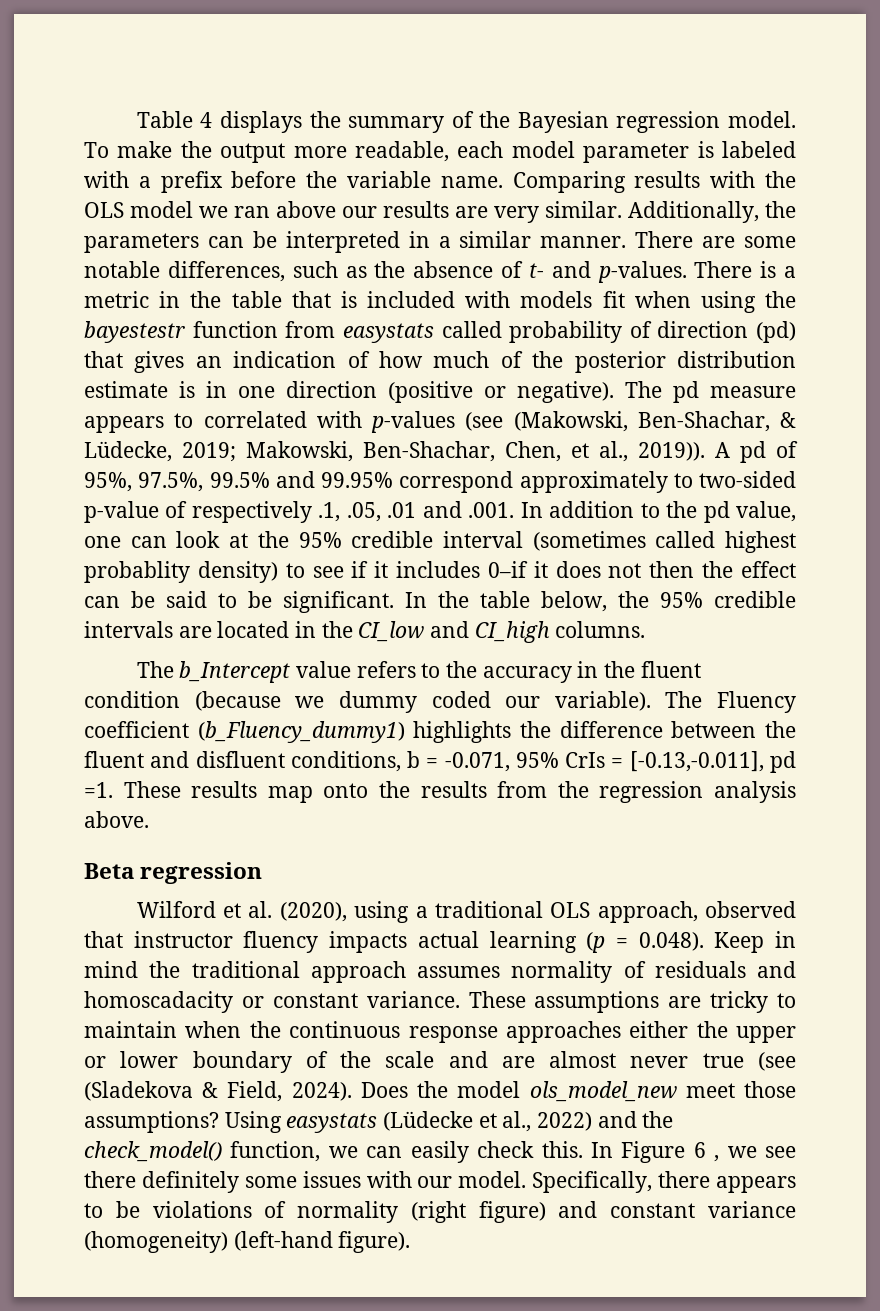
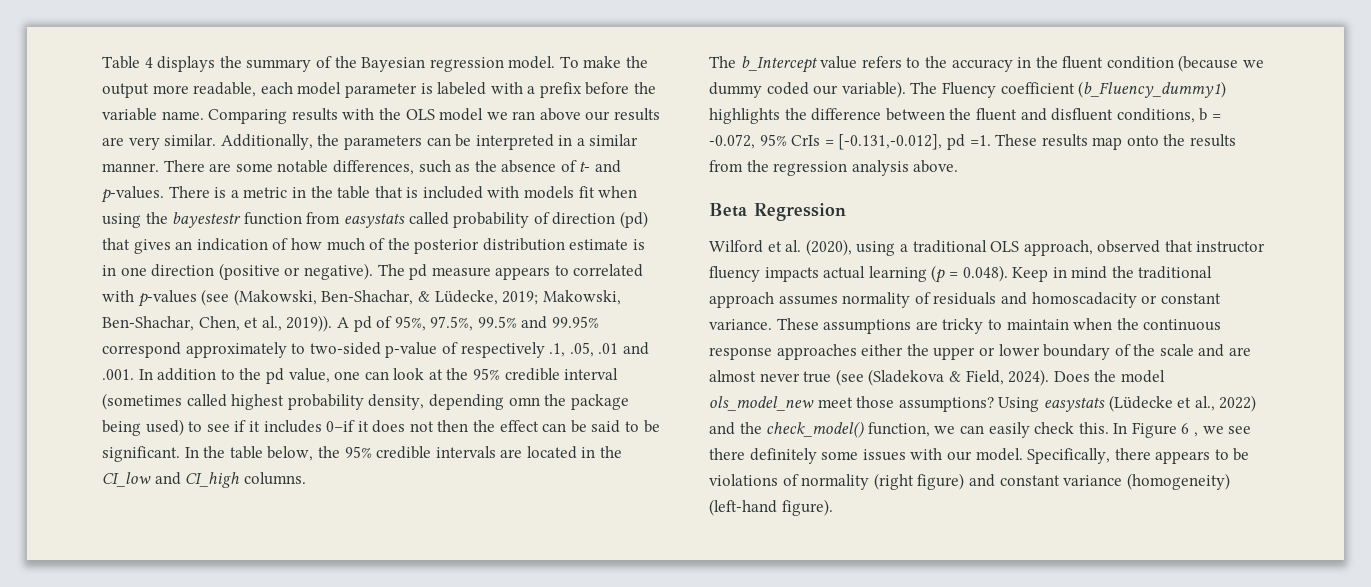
- A pd of 95%, 97.5%, 99.5% and 99.95% correspond approximately to two-sided p-value of respectively .1, .05, .01 and .001. In addition to the pd value, one can look at the 95% credible interval (sometimes called highest probablity density) to see if it includes 0–if it does not then the effect can be said to be significant.
+ A pd of 95%, 97.5%, 99.5% and 99.95% correspond approximately to two-sided p-value of respectively .1, .05, .01 and .001. In addition to the pd value, one can look at the 95% credible interval (sometimes called highest probability density, depending omn the package being used) to see if it includes 0–if it does not then the effect can be said to be significant.
- The Fluency coefficient (b_Fluency_dummy1) highlights the difference between the fluent and disfluent conditions, b = -0.071, 95% CrIs = [-0.13,-0.011], pd =1.
+ The Fluency coefficient (b_Fluency_dummy1) highlights the difference between the fluent and disfluent conditions, b = -0.072, 95% CrIs = [-0.131,-0.012], pd =1.
- Beta regression
+ Beta Regression

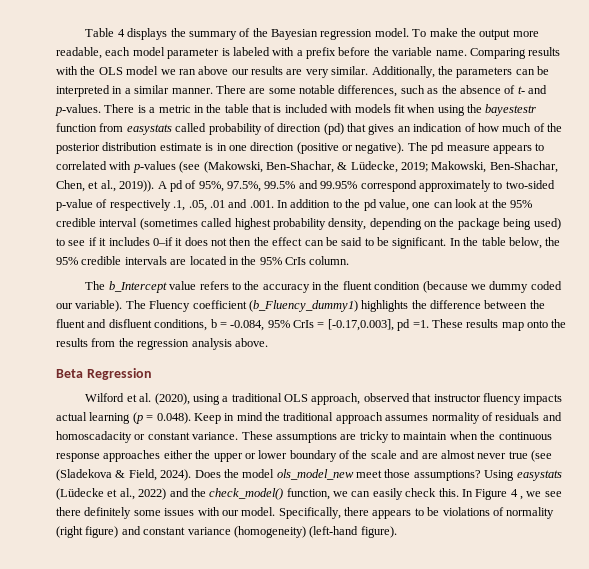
- A pd of 95%, 97.5%, 99.5% and 99.95% correspond approximately to two-sided p-value of respectively .1, .05, .01 and .001. In addition to the pd value, one can look at the 95% credible interval (sometimes called highest probability density, depending omn the package being used) to see if it includes 0–if it does not then the effect can be said to be significant.
+ A pd of 95%, 97.5%, 99.5% and 99.95% correspond approximately to two-sided p-value of respectively .1, .05, .01 and .001. In addition to the pd value, one can look at the 95% credible interval (sometimes called highest probability density, depending on the package being used) to see if it includes 0–if it does not then the effect can be said to be significant.
- In the table below, the 95% credible intervals are located in the CI_low and CI_high columns.
+ In the table below, the 95% credible intervals are located in the 95% CrIs column.
- The Fluency coefficient (b_Fluency_dummy1) highlights the difference between the fluent and disfluent conditions, b = -0.072, 95% CrIs = [-0.131,-0.012], pd =1.
+ The Fluency coefficient (b_Fluency_dummy1) highlights the difference between the fluent and disfluent conditions, b = -0.084, 95% CrIs = [-0.17,0.003], pd =1.
- In Figure 6 , we see there definitely some issues with our model.
+ In Figure 4 , we see there definitely some issues with our model.

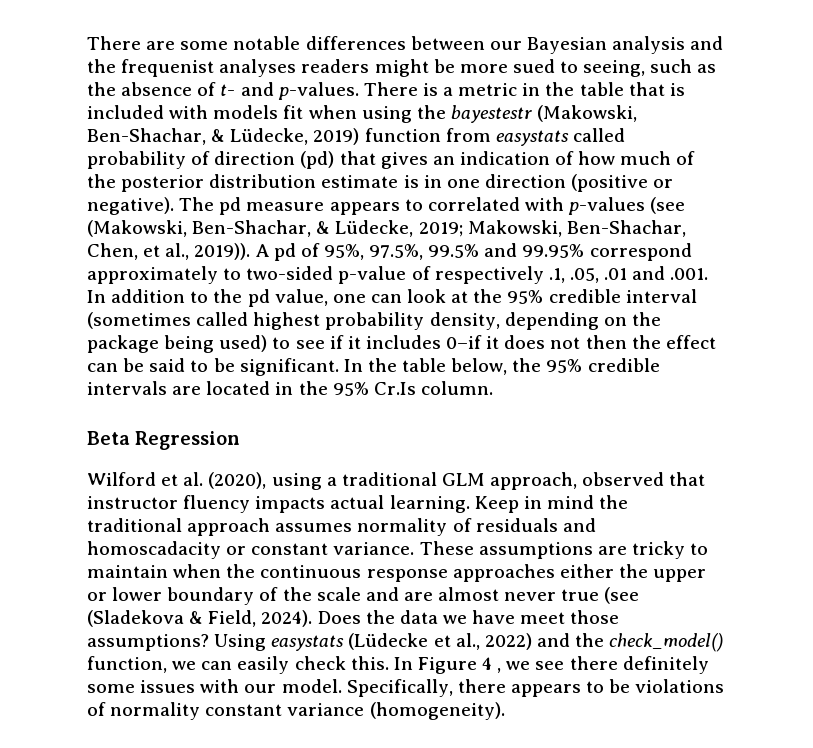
- Table 4 displays the summary of the Bayesian regression model. To make the output more readable, each model parameter is labeled with a prefix before the variable name. Comparing results with the OLS model we ran above our results are very similar. Additionally, the parameters can be interpreted in a similar manner. There are some notable differences, such as the absence of t- and p-values.
+ There are some notable differences between our Bayesian analysis and the frequenist analyses readers might be more sued to seeing, such as the absence of t- and p-values.
- There is a metric in the table that is included with models fit when using the bayestestr function from easystats called probability of direction (pd) that gives an indication of how much of the posterior distribution estimate is in one direction (positive or negative).
+ There is a metric in the table that is included with models fit when using the bayestestr (Makowski, Ben-Shachar, & Lüdecke, 2019) function from easystats called probability of direction (pd) that gives an indication of how much of the posterior distribution estimate is in one direction (positive or negative).
- In the table below, the 95% credible intervals are located in the 95% CrIs column.
+ In the table below, the 95% credible intervals are located in the 95% Cr.Is column.
- The b_Intercept value refers to the accuracy in the fluent condition (because we dummy coded our variable). The Fluency coefficient (b_Fluency_dummy1) highlights the difference between the fluent and disfluent conditions, b = -0.084, 95% CrIs = [-0.17,0.003], pd =1. These results map onto the results from the regression analysis above.
- Wilford et al. (2020), using a traditional OLS approach, observed that instructor fluency impacts actual learning (p = 0.048). Keep in mind the traditional approach assumes normality of residuals and homoscadacity or constant variance.
+ Wilford et al. (2020), using a traditional GLM approach, observed that instructor fluency impacts actual learning. Keep in mind the traditional approach assumes normality of residuals and homoscadacity or constant variance.
- Does the model ols_model_new meet those assumptions?
+ Does the data we have meet those assumptions?
- Specifically, there appears to be violations of normality (right figure) and constant variance (homogeneity) (left-hand figure).
+ Specifically, there appears to be violations of normality constant variance (homogeneity).

